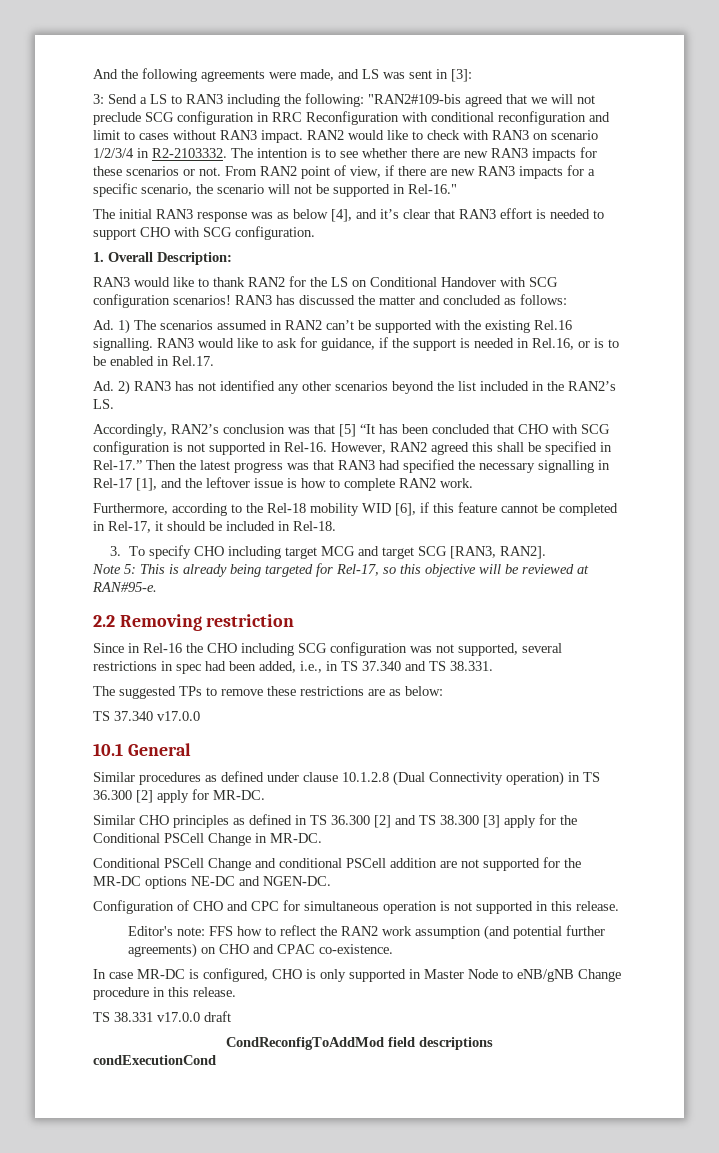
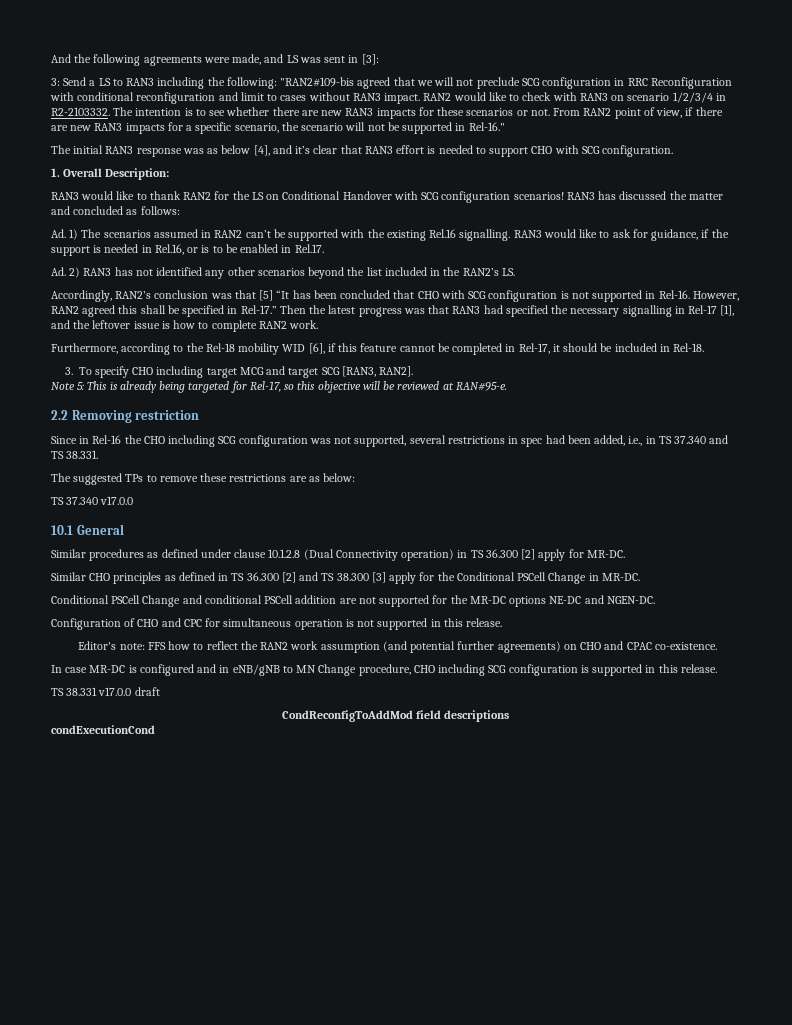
- In case MR-DC is configured, CHO is only supported in Master Node to eNB/gNB Change procedure in this release.
+ In case MR-DC is configured and in eNB/gNB to MN Change procedure, CHO including SCG configuration is supported in this release.

